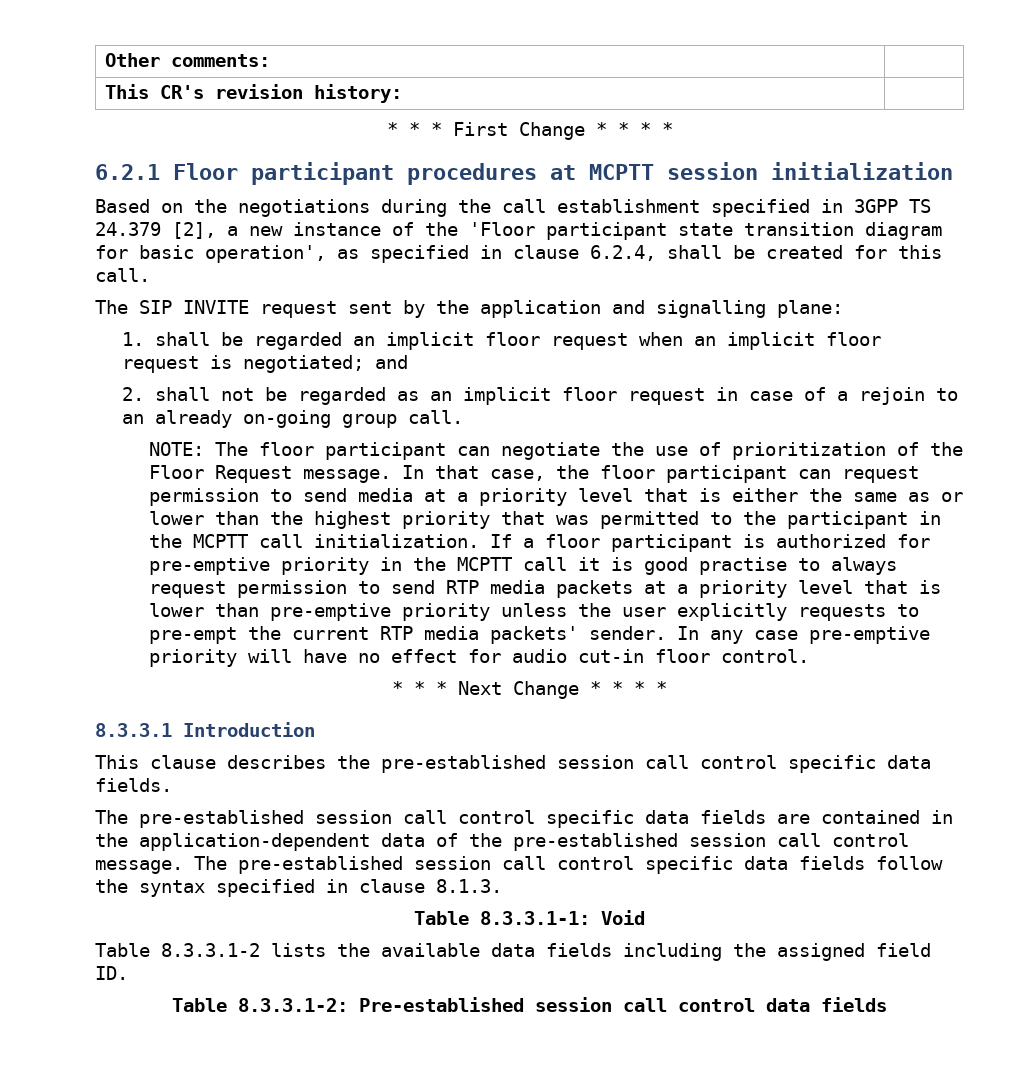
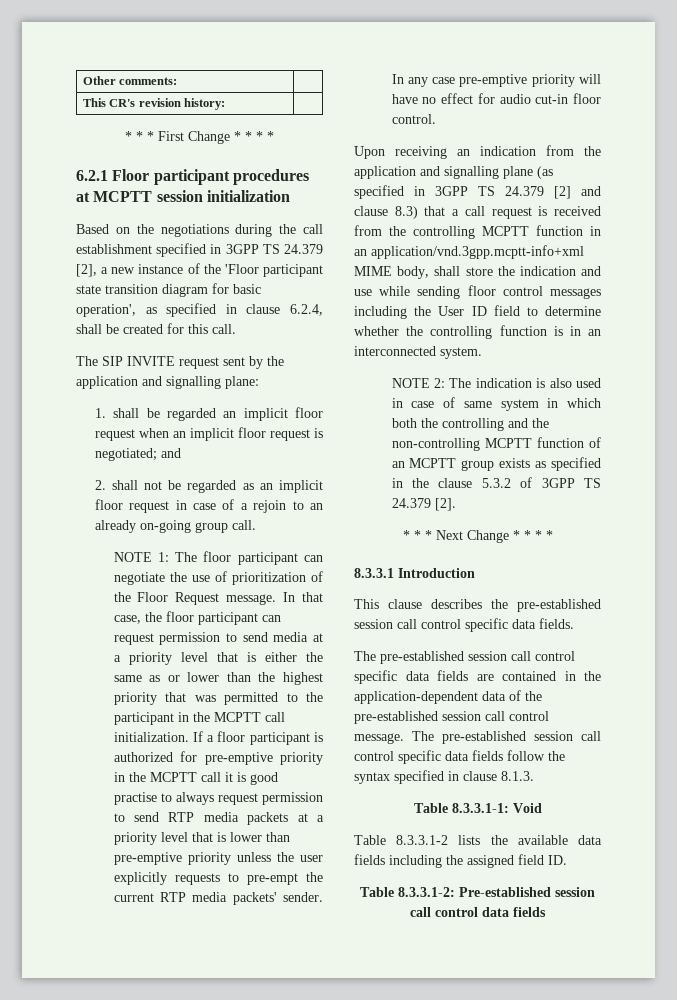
- NOTE: The floor participant can negotiate the use of prioritization of the Floor Request message.
+ NOTE 1: The floor participant can negotiate the use of prioritization of the Floor Request message.
+ Upon receiving an indication from the application and signalling plane (as specified in 3GPP TS 24.379 [2] and clause 8.3) that a call request is received from the controlling MCPTT function in an application/vnd.3gpp.mcptt-info+xml MIME body, shall store the indication and use while sending floor control messages including the User ID field to determine whether the controlling function is in an interconnected system.
+ NOTE 2: The indication is also used in case of same system in which both the controlling and the non-controlling MCPTT function of an MCPTT group exists as specified in the clause 5.3.2 of 3GPP TS 24.379 [2].

